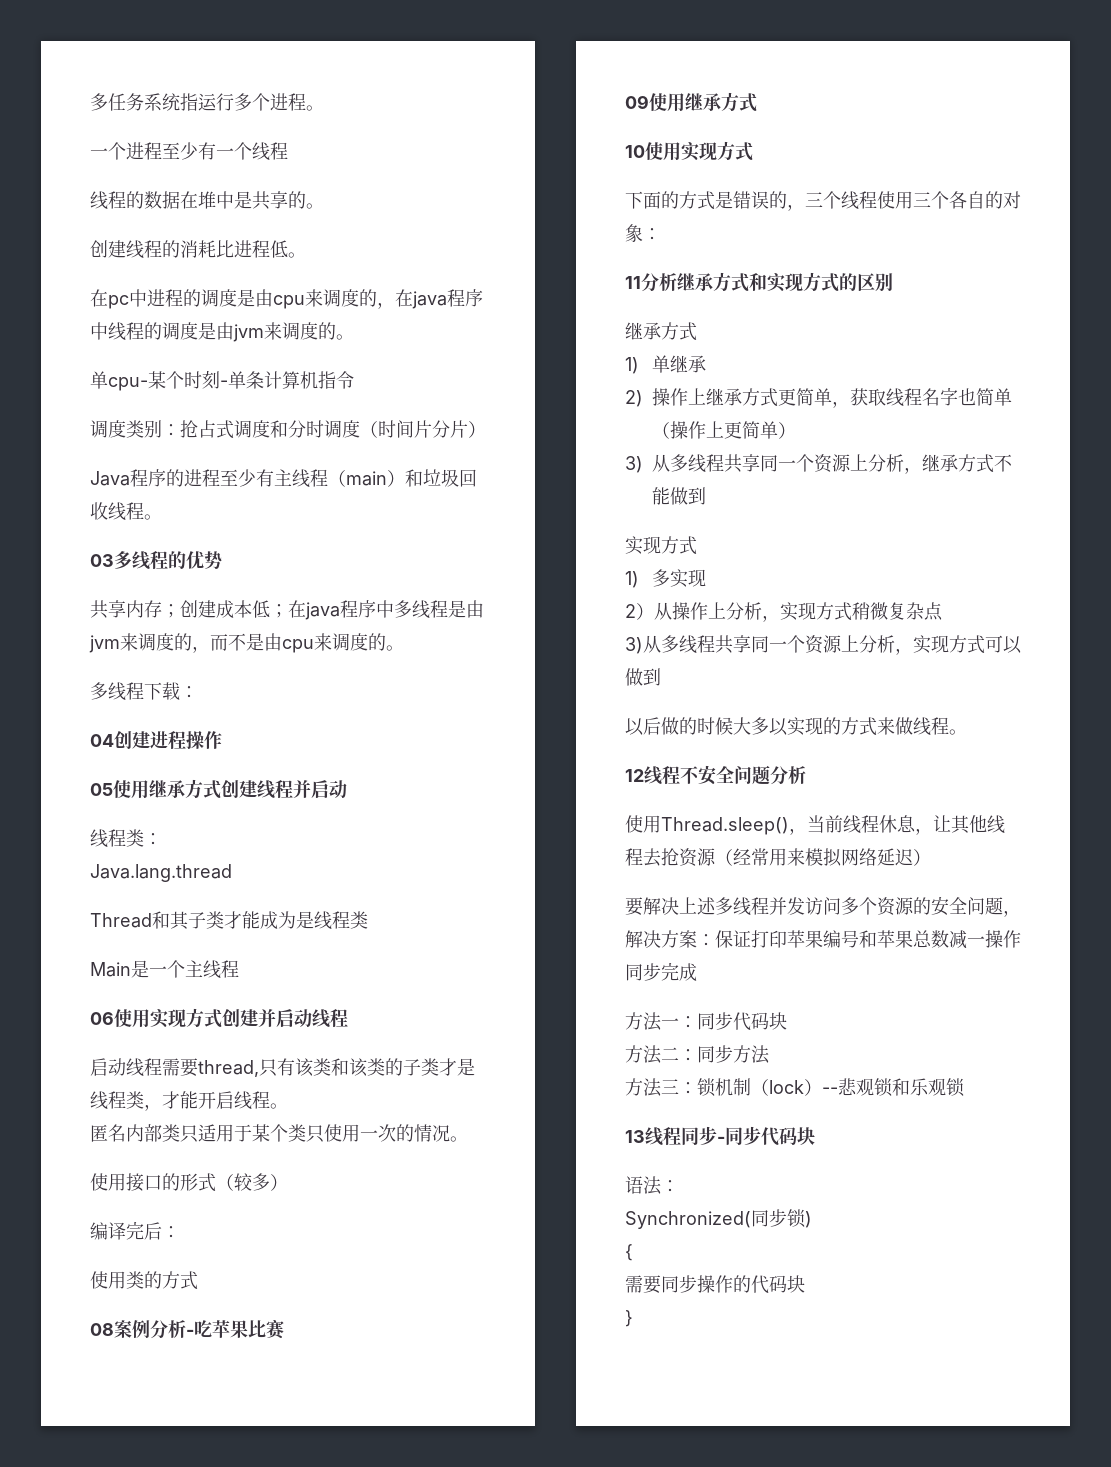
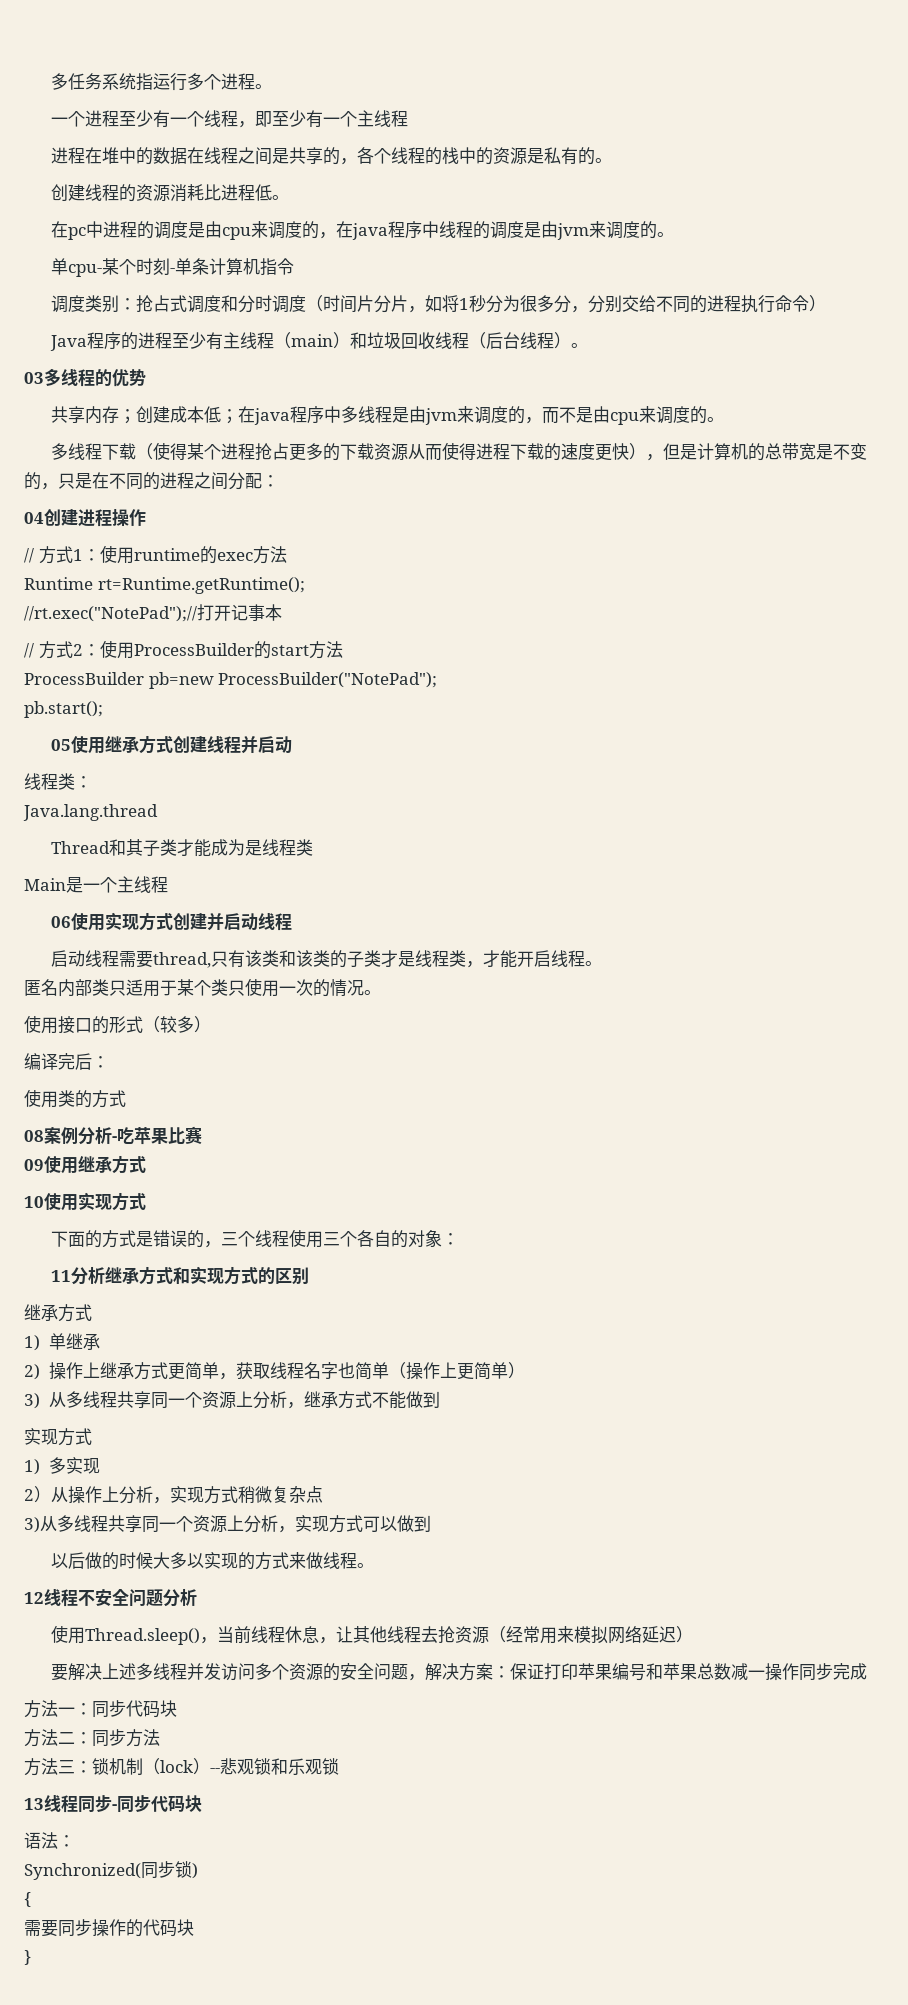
- 一个进程至少有一个线程
- 线程的数据在堆中是共享的。
+ 一个进程至少有一个线程，即至少有一个主线程
+ 进程在堆中的数据在线程之间是共享的，各个线程的栈中的资源是私有的。
- 创建线程的消耗比进程低。
+ 创建线程的资源消耗比进程低。
- 调度类别：抢占式调度和分时调度（时间片分片）
+ 调度类别：抢占式调度和分时调度（时间片分片，如将1秒分为很多分，分别交给不同的进程执行命令）
- Java程序的进程至少有主线程（main）和垃圾回收线程。
+ Java程序的进程至少有主线程（main）和垃圾回收线程（后台线程）。
- 多线程下载：
+ 多线程下载（使得某个进程抢占更多的下载资源从而使得进程下载的速度更快），但是计算机的总带宽是不变的，只是在不同的进程之间分配：
+ // 方式1：使用runtime的exec方法
+ Runtime rt=Runtime.getRuntime();
+ //rt.exec("NotePad");//打开记事本
+ // 方式2：使用ProcessBuilder的start方法
+ ProcessBuilder pb=new ProcessBuilder("NotePad");
+ pb.start();

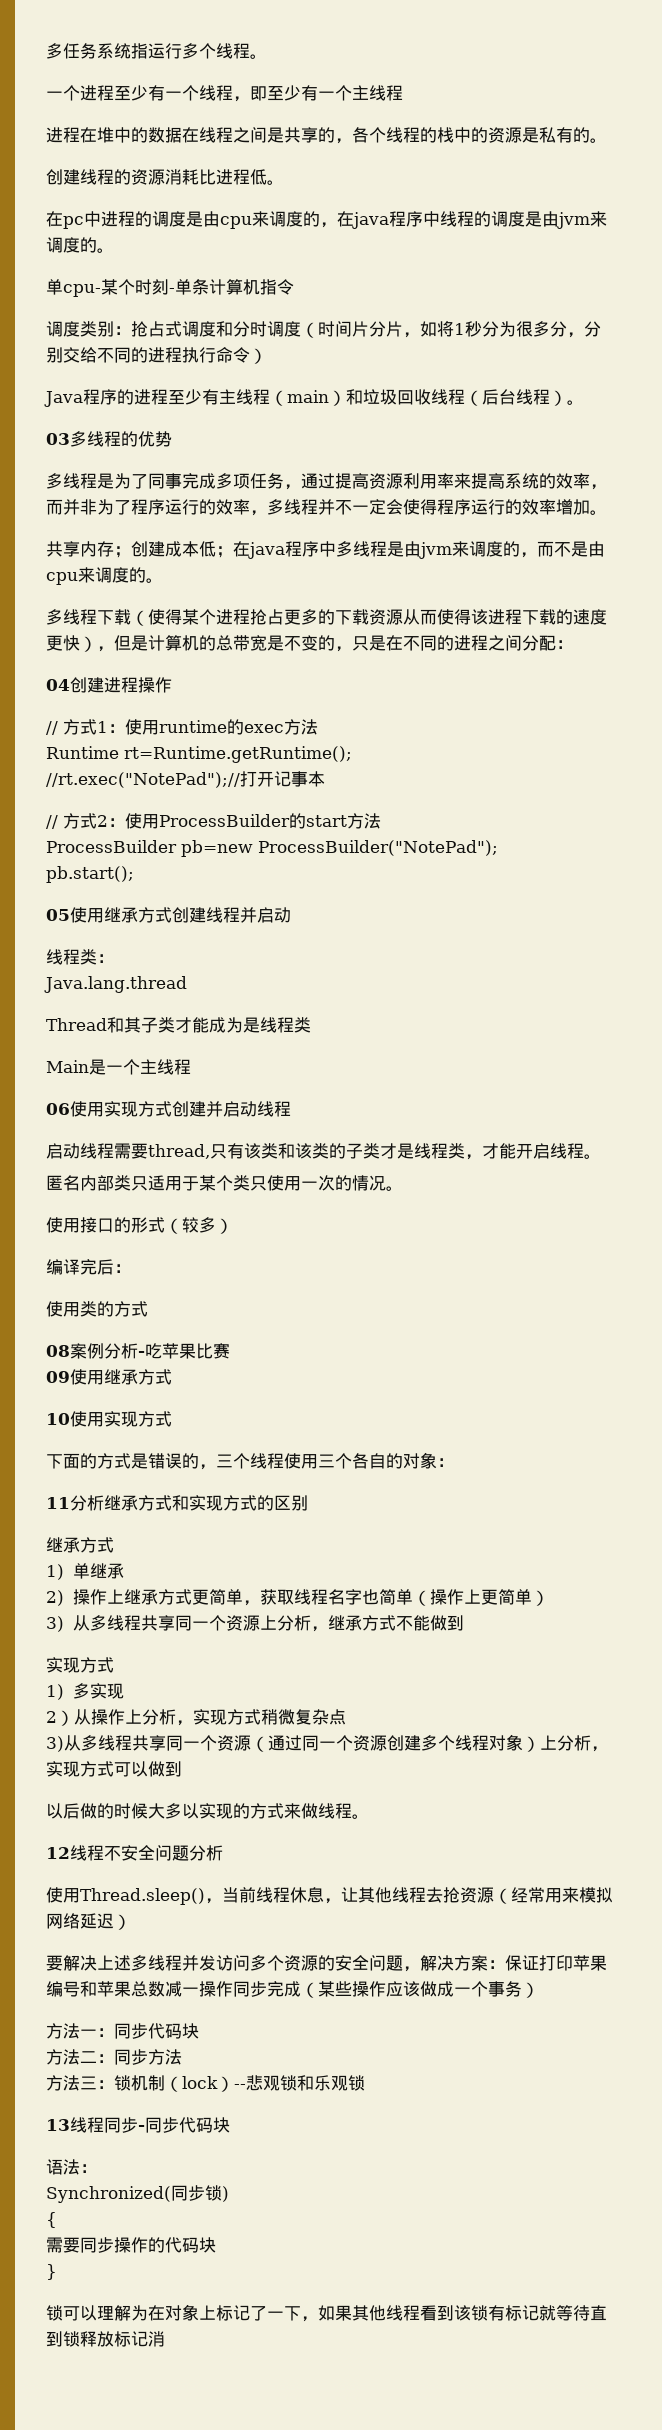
- 多任务系统指运行多个进程。
+ 多任务系统指运行多个线程。
+ 多线程是为了同事完成多项任务，通过提高资源利用率来提高系统的效率，而并非为了程序运行的效率，多线程并不一定会使得程序运行的效率增加。
- 多线程下载（使得某个进程抢占更多的下载资源从而使得进程下载的速度更快），但是计算机的总带宽是不变的，只是在不同的进程之间分配：
+ 多线程下载（使得某个进程抢占更多的下载资源从而使得该进程下载的速度更快），但是计算机的总带宽是不变的，只是在不同的进程之间分配：
- 3)从多线程共享同一个资源上分析，实现方式可以做到
+ 3)从多线程共享同一个资源（通过同一个资源创建多个线程对象）上分析，实现方式可以做到
- 要解决上述多线程并发访问多个资源的安全问题，解决方案：保证打印苹果编号和苹果总数减一操作同步完成
+ 要解决上述多线程并发访问多个资源的安全问题，解决方案：保证打印苹果编号和苹果总数减一操作同步完成（某些操作应该做成一个事务）
+ 锁可以理解为在对象上标记了一下，如果其他线程看到该锁有标记就等待直到锁释放标记消

